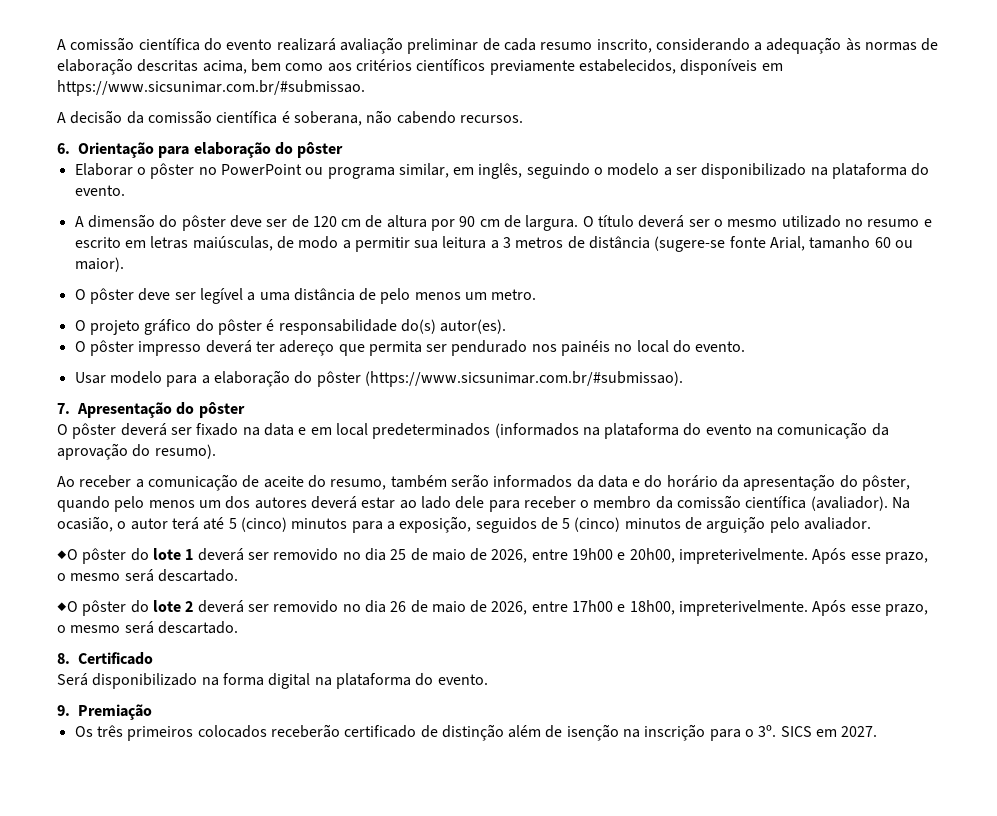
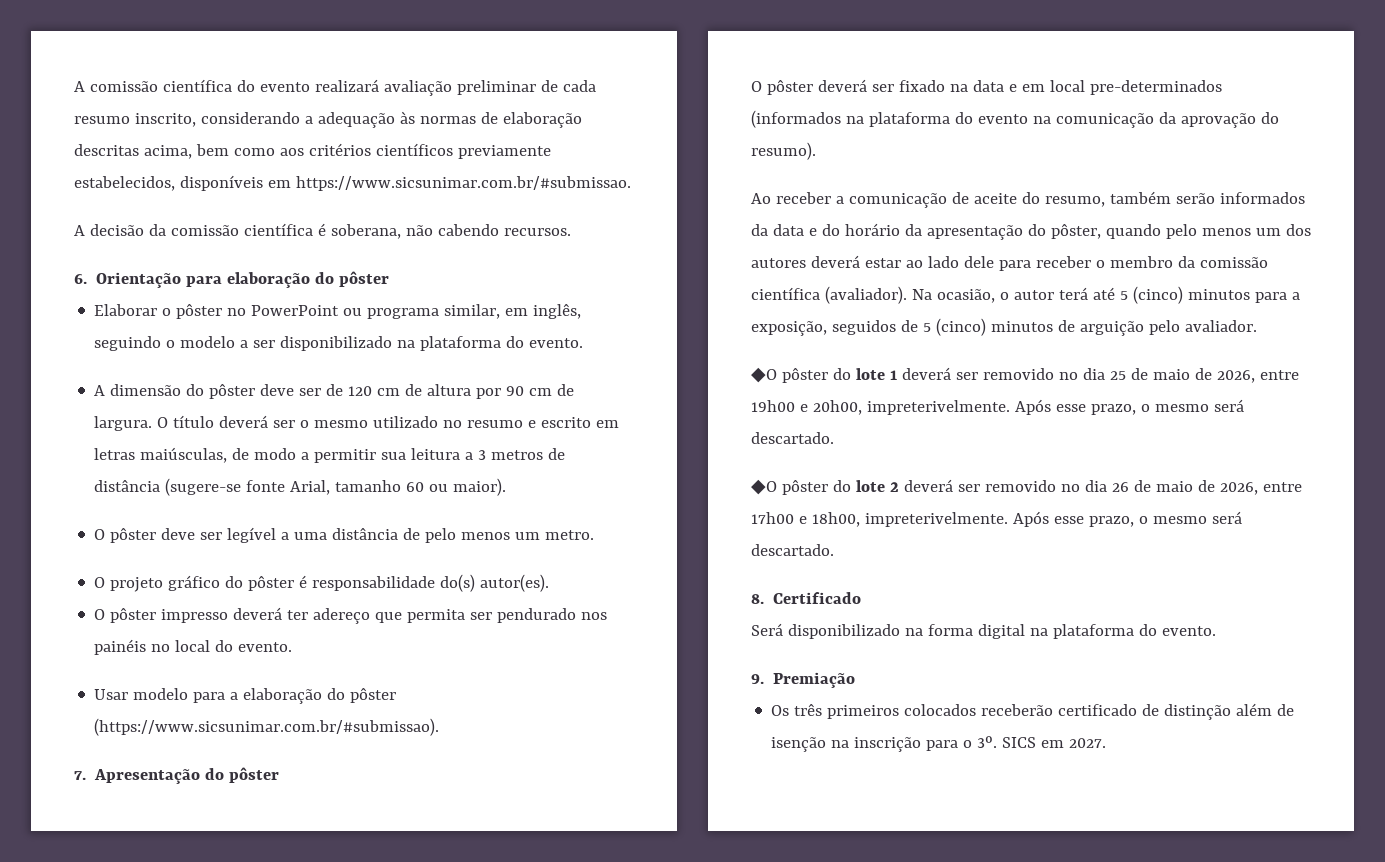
- O pôster deverá ser fixado na data e em local predeterminados (informados na plataforma do evento na comunicação da aprovação do resumo).
+ O pôster deverá ser fixado na data e em local pre-determinados (informados na plataforma do evento na comunicação da aprovação do resumo).

